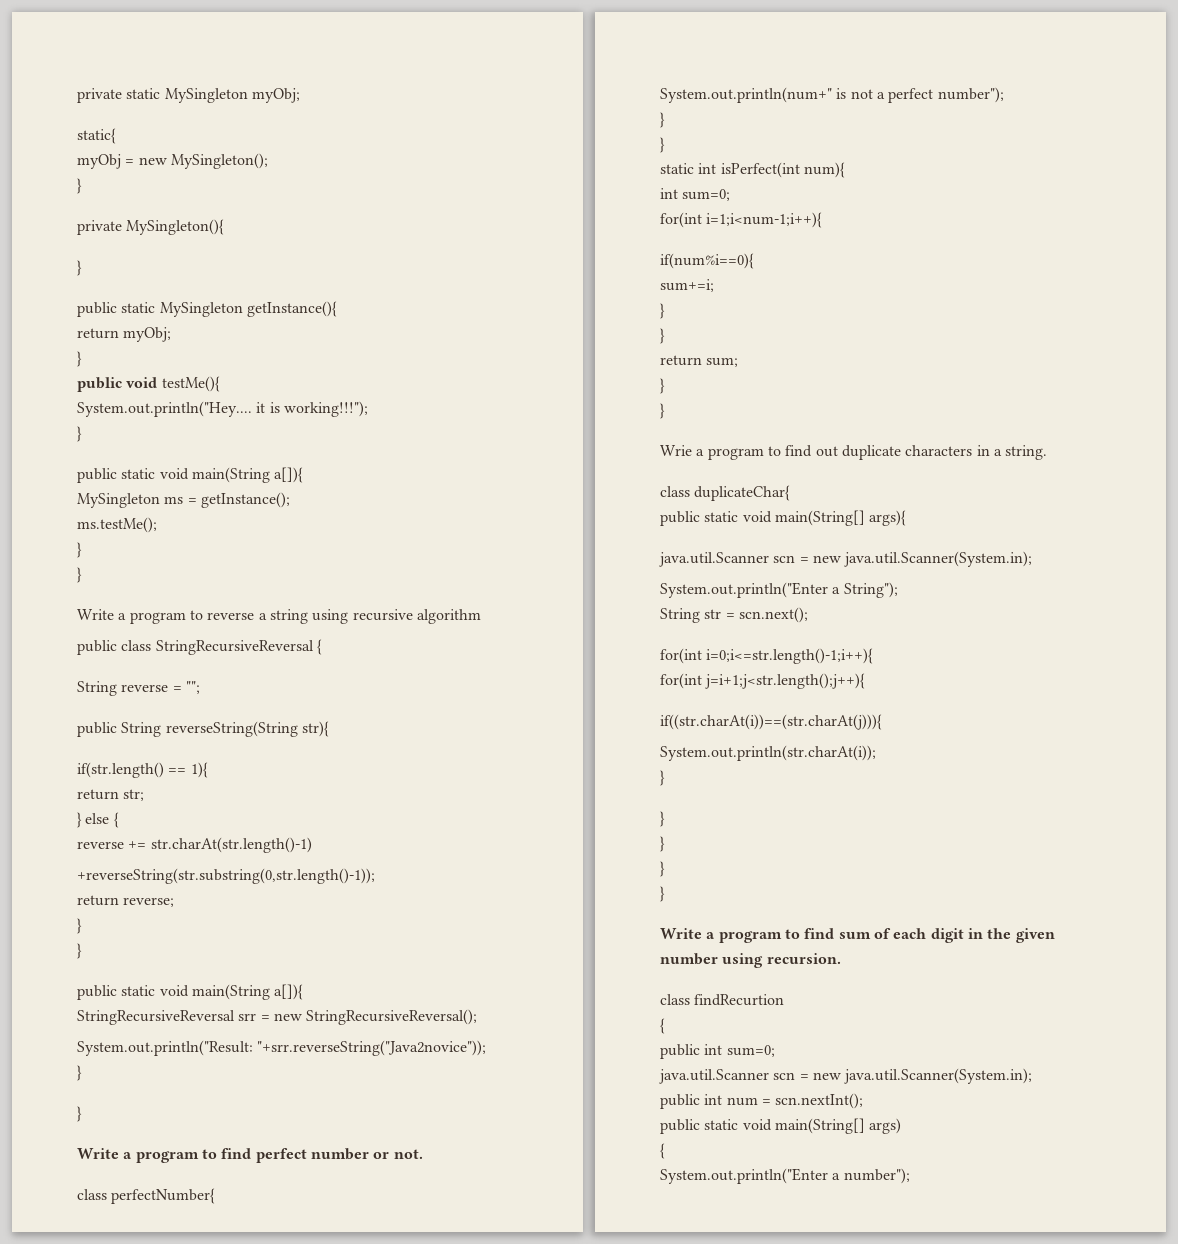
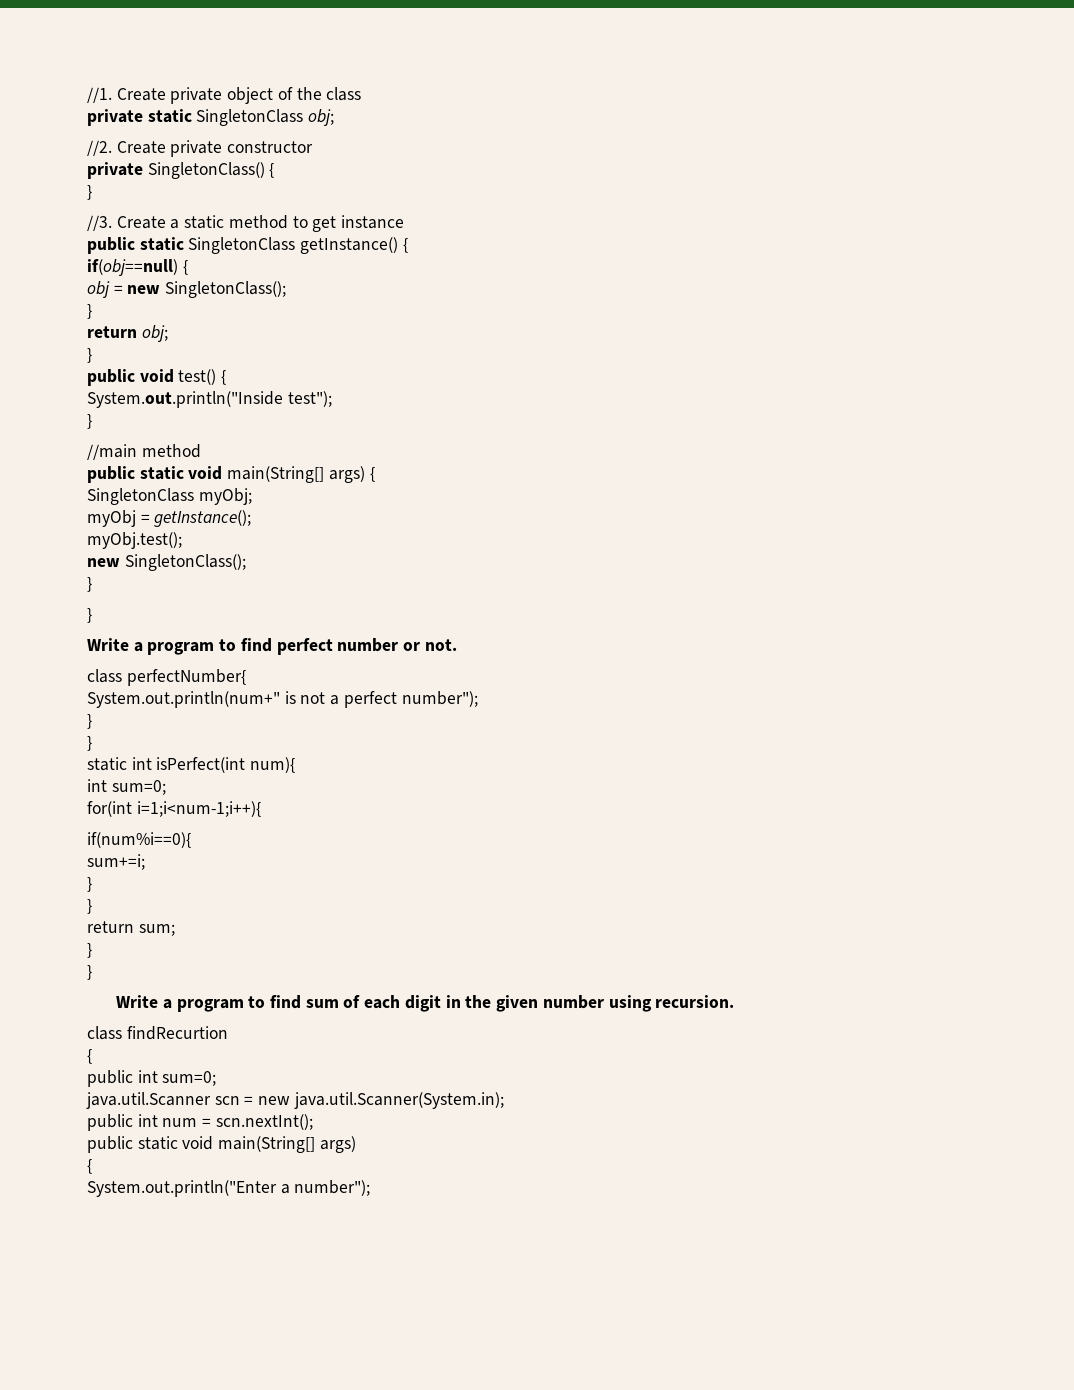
- private static MySingleton myObj;
- static{
- myObj = new MySingleton();
+ //1. Create private object of the class
+ private static SingletonClass obj;
+ //2. Create private constructor
+ private SingletonClass() {
  }
- private MySingleton(){
+ //3. Create a static method to get instance
+ public static SingletonClass getInstance() {
+ if(obj==null) {
+ obj = new SingletonClass();
  }
- public static MySingleton getInstance(){
- return myObj;
+ return obj;
- public void testMe(){
- System.out.println("Hey.... it is working!!!");
+ public void test() {
+ System.out.println("Inside test");
  }
- public static void main(String a[]){
- MySingleton ms = getInstance();
- ms.testMe();
- }
- }
- Write a program to reverse a string using recursive algorithm
- public class StringRecursiveReversal {
- String reverse = "";
- public String reverseString(String str){
- if(str.length() == 1){
- return str;
- } else {
- reverse += str.charAt(str.length()-1)
- +reverseString(str.substring(0,str.length()-1));
- return reverse;
- }
- }
- public static void main(String a[]){
- StringRecursiveReversal srr = new StringRecursiveReversal();
- System.out.println("Result: "+srr.reverseString("Java2novice"));
+ //main method
+ public static void main(String[] args) {
+ SingletonClass myObj;
+ myObj = getInstance();
+ myObj.test();
+ new SingletonClass();
- Wrie a program to find out duplicate characters in a string.
- class duplicateChar{
- public static void main(String[] args){
- java.util.Scanner scn = new java.util.Scanner(System.in);
- System.out.println("Enter a String");
- String str = scn.next();
- for(int i=0;i<=str.length()-1;i++){
- for(int j=i+1;j<str.length();j++){
- if((str.charAt(i))==(str.charAt(j))){
- System.out.println(str.charAt(i));
- }
- }
- }
- }
- }

